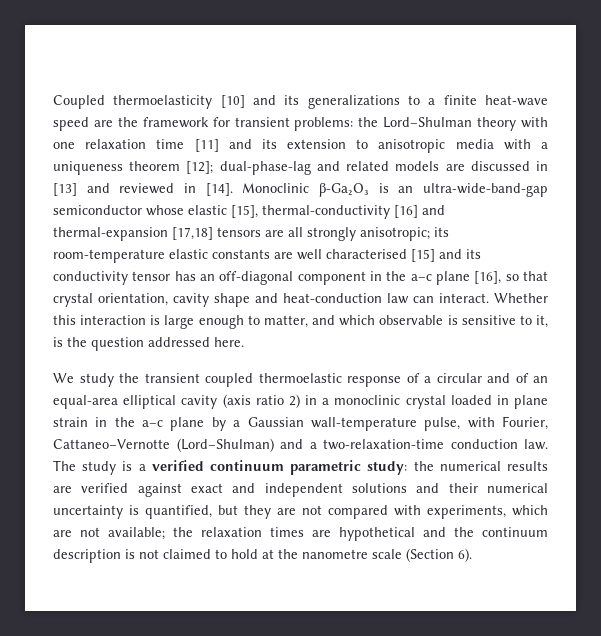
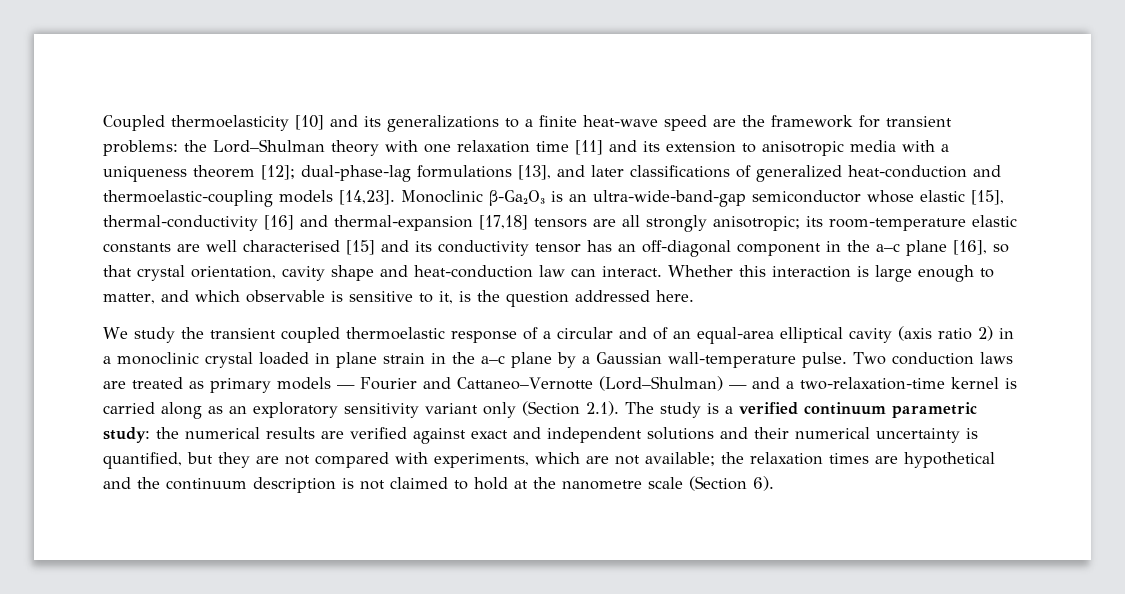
- Coupled thermoelasticity [10] and its generalizations to a finite heat-wave speed are the framework for transient problems: the Lord–Shulman theory with one relaxation time [11] and its extension to anisotropic media with a uniqueness theorem [12]; dual-phase-lag and related models are discussed in [13] and reviewed in [14].
+ Coupled thermoelasticity [10] and its generalizations to a finite heat-wave speed are the framework for transient problems: the Lord–Shulman theory with one relaxation time [11] and its extension to anisotropic media with a uniqueness theorem [12]; dual-phase-lag formulations [13], and later classifications of generalized heat-conduction and thermoelastic-coupling models [14,23].
- We study the transient coupled thermoelastic response of a circular and of an equal-area elliptical cavity (axis ratio 2) in a monoclinic crystal loaded in plane strain in the a–c plane by a Gaussian wall-temperature pulse, with Fourier, Cattaneo–Vernotte (Lord–Shulman) and a two-relaxation-time conduction law. The study is a verified continuum parametric study:
+ We study the transient coupled thermoelastic response of a circular and of an equal-area elliptical cavity (axis ratio 2) in a monoclinic crystal loaded in plane strain in the a–c plane by a Gaussian wall-temperature pulse. Two conduction laws are treated as primary models — Fourier and Cattaneo–Vernotte (Lord–Shulman) — and a two-relaxation-time kernel is carried along as an exploratory sensitivity variant only (Section 2.1). The study is a verified continuum parametric study:

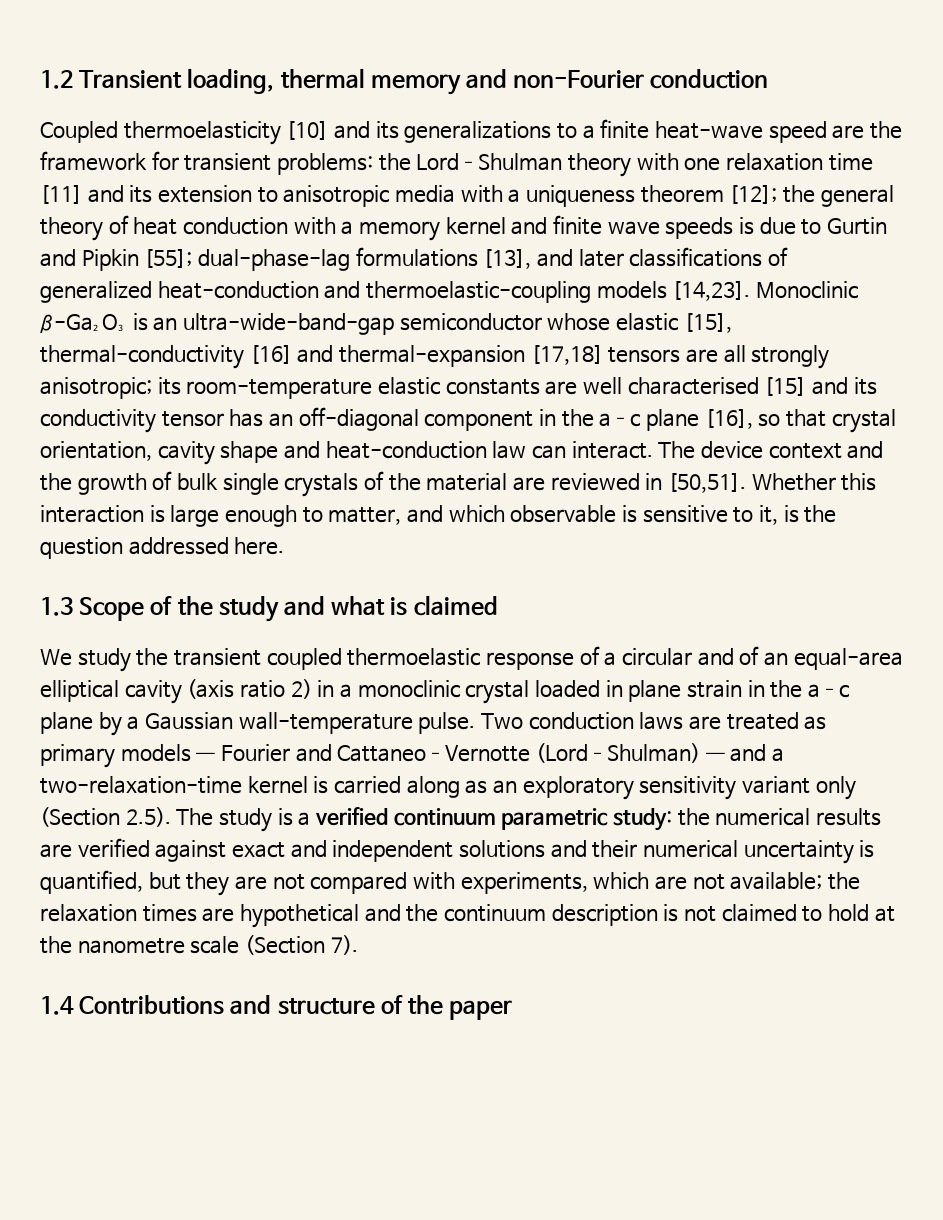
+ 1.2 Transient loading, thermal memory and non-Fourier conduction
- Coupled thermoelasticity [10] and its generalizations to a finite heat-wave speed are the framework for transient problems: the Lord–Shulman theory with one relaxation time [11] and its extension to anisotropic media with a uniqueness theorem [12]; dual-phase-lag formulations [13], and later classifications of generalized heat-conduction and thermoelastic-coupling models [14,23].
+ Coupled thermoelasticity [10] and its generalizations to a finite heat-wave speed are the framework for transient problems: the Lord–Shulman theory with one relaxation time [11] and its extension to anisotropic media with a uniqueness theorem [12]; the general theory of heat conduction with a memory kernel and finite wave speeds is due to Gurtin and Pipkin [55]; dual-phase-lag formulations [13], and later classifications of generalized heat-conduction and thermoelastic-coupling models [14,23].
+ The device context and the growth of bulk single crystals of the material are reviewed in [50,51].
+ 1.3 Scope of the study and what is claimed
- Two conduction laws are treated as primary models — Fourier and Cattaneo–Vernotte (Lord–Shulman) — and a two-relaxation-time kernel is carried along as an exploratory sensitivity variant only (Section 2.1). The study is a verified continuum parametric study:
+ Two conduction laws are treated as primary models — Fourier and Cattaneo–Vernotte (Lord–Shulman) — and a two-relaxation-time kernel is carried along as an exploratory sensitivity variant only (Section 2.5). The study is a verified continuum parametric study:
- the relaxation times are hypothetical and the continuum description is not claimed to hold at the nanometre scale (Section 6).
+ the relaxation times are hypothetical and the continuum description is not claimed to hold at the nanometre scale (Section 7).
+ 1.4 Contributions and structure of the paper

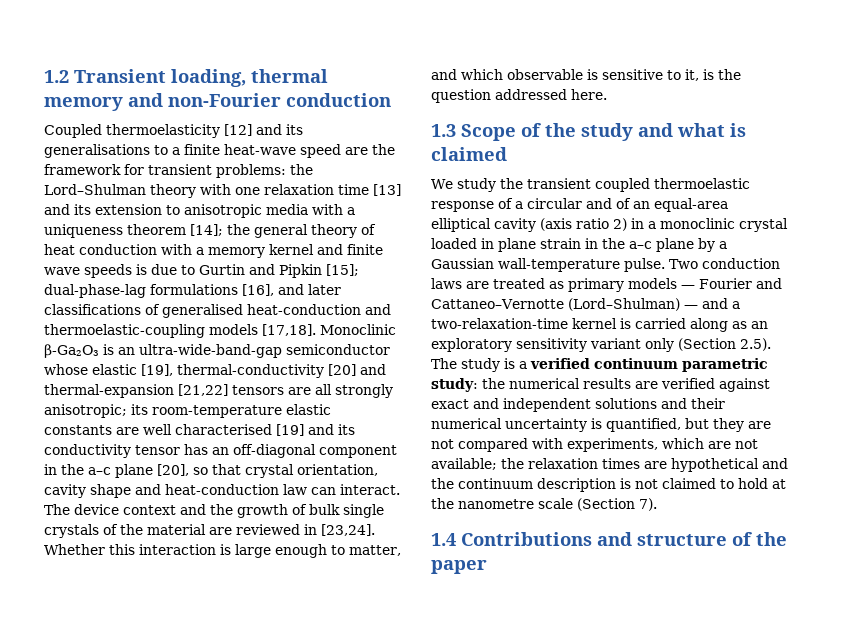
- Coupled thermoelasticity [10] and its generalizations to a finite heat-wave speed are the framework for transient problems: the Lord–Shulman theory with one relaxation time [11] and its extension to anisotropic media with a uniqueness theorem [12]; the general theory of heat conduction with a memory kernel and finite wave speeds is due to Gurtin and Pipkin [55]; dual-phase-lag formulations [13], and later classifications of generalized heat-conduction and thermoelastic-coupling models [14,23].
+ Coupled thermoelasticity [12] and its generalisations to a finite heat-wave speed are the framework for transient problems: the Lord–Shulman theory with one relaxation time [13] and its extension to anisotropic media with a uniqueness theorem [14]; the general theory of heat conduction with a memory kernel and finite wave speeds is due to Gurtin and Pipkin [15]; dual-phase-lag formulations [16], and later classifications of generalised heat-conduction and thermoelastic-coupling models [17,18].
- Monoclinic β-Ga₂O₃ is an ultra-wide-band-gap semiconductor whose elastic [15], thermal-conductivity [16] and thermal-expansion [17,18] tensors are all strongly anisotropic; its room-temperature elastic constants are well characterised [15] and its conductivity tensor has an off-diagonal component in the a–c plane [16], so that crystal orientation, cavity shape and heat-conduction law can interact.
+ Monoclinic β-Ga₂O₃ is an ultra-wide-band-gap semiconductor whose elastic [19], thermal-conductivity [20] and thermal-expansion [21,22] tensors are all strongly anisotropic; its room-temperature elastic constants are well characterised [19] and its conductivity tensor has an off-diagonal component in the a–c plane [20], so that crystal orientation, cavity shape and heat-conduction law can interact.
- The device context and the growth of bulk single crystals of the material are reviewed in [50,51].
+ The device context and the growth of bulk single crystals of the material are reviewed in [23,24].

